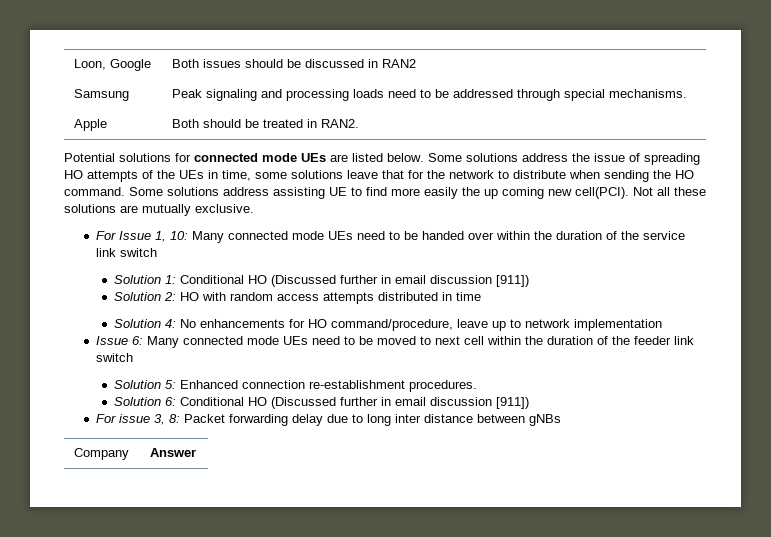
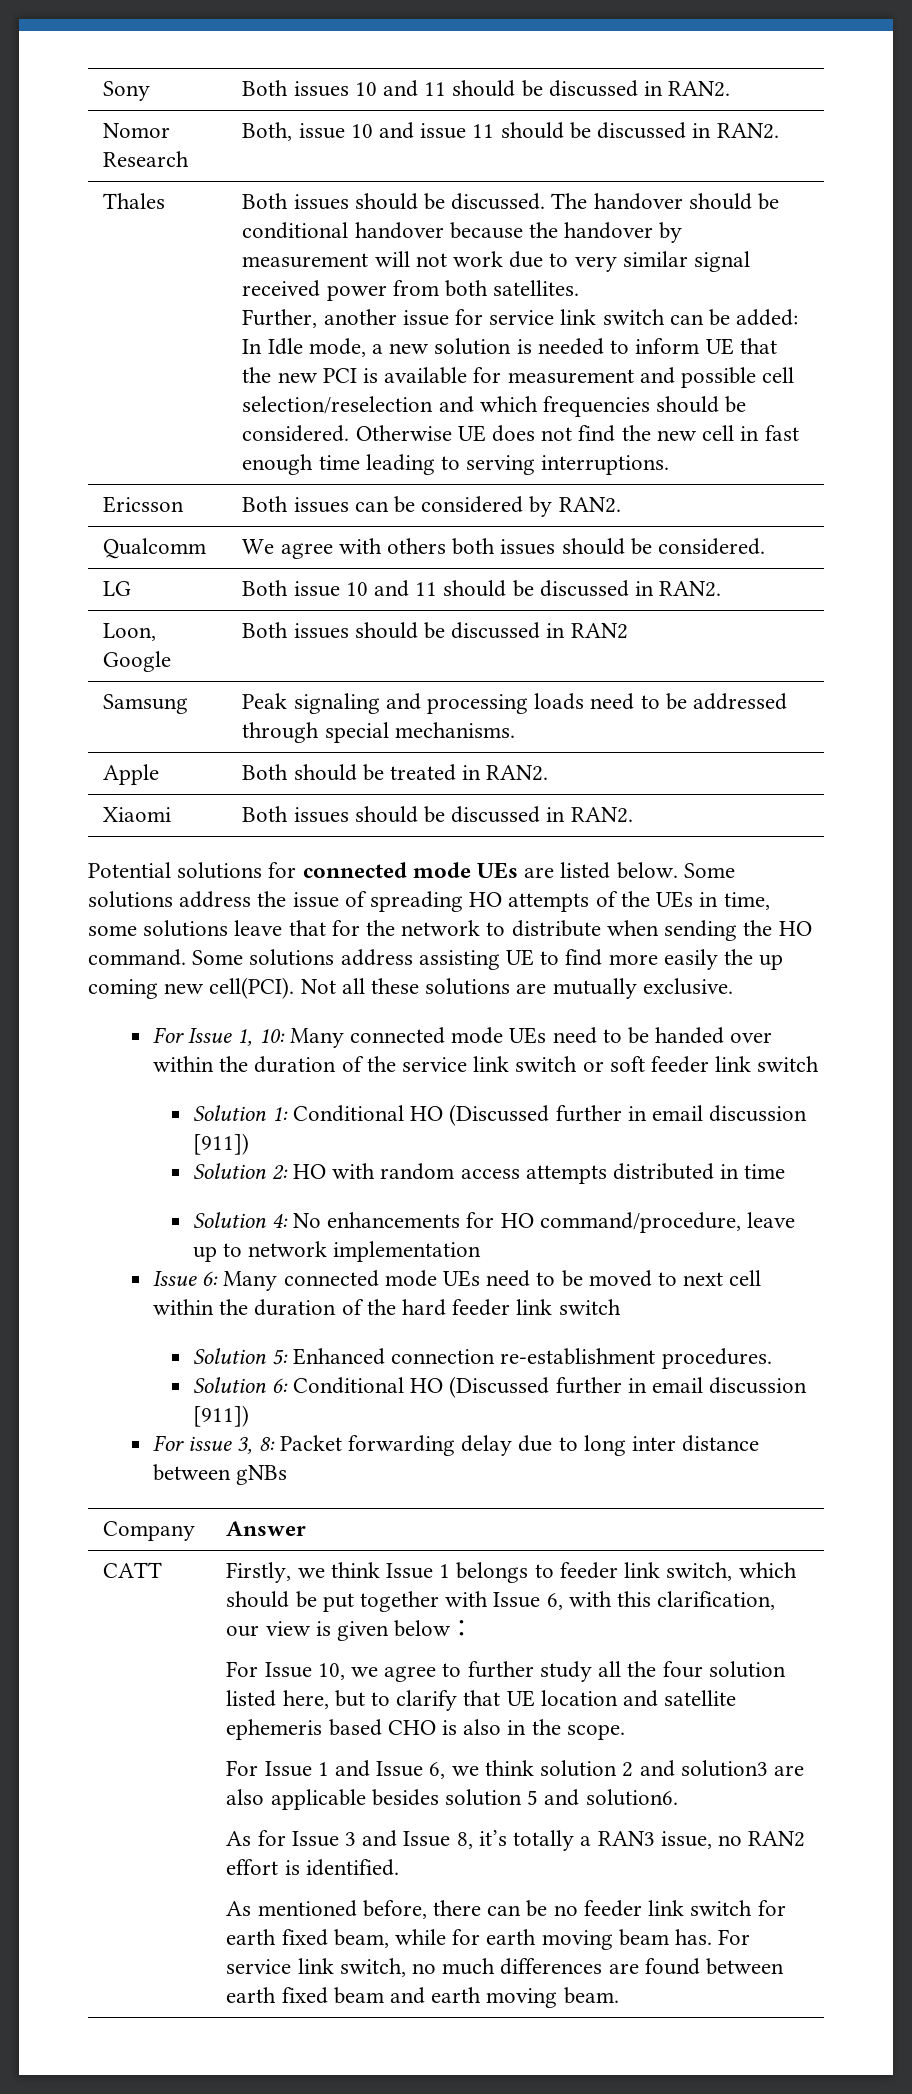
+ Sony | Both issues 10 and 11 should be discussed in RAN2.
+ Nomor Research | Both, issue 10 and issue 11 should be discussed in RAN2.
+ Thales | Both issues should be discussed. The handover should be conditional handover because the handover by measurement will not work due to very similar signal received power from both satellites.
+ Further, another issue for service link switch can be added: In Idle mode, a new solution is needed to inform UE that the new PCI is available for measurement and possible cell selection/reselection and which frequencies should be considered. Otherwise UE does not find the new cell in fast enough time leading to serving interruptions.
+ Ericsson | Both issues can be considered by RAN2.
+ Qualcomm | We agree with others both issues should be considered.
+ LG | Both issue 10 and 11 should be discussed in RAN2.
+ Xiaomi | Both issues should be discussed in RAN2.
- For Issue 1, 10: Many connected mode UEs need to be handed over within the duration of the service link switch
+ For Issue 1, 10: Many connected mode UEs need to be handed over within the duration of the service link switch or soft feeder link switch
- Issue 6: Many connected mode UEs need to be moved to next cell within the duration of the feeder link switch
+ Issue 6: Many connected mode UEs need to be moved to next cell within the duration of the hard feeder link switch
+ CATT | Firstly, we think Issue 1 belongs to feeder link switch, which should be put together with Issue 6, with this clarification, our view is given below：
+ For Issue 10, we agree to further study all the four solution listed here, but to clarify that UE location and satellite ephemeris based CHO is also in the scope.
+ For Issue 1 and Issue 6, we think solution 2 and solution3 are also applicable besides solution 5 and solution6.
+ As for Issue 3 and Issue 8, it’s totally a RAN3 issue, no RAN2 effort is identified.
+ As mentioned before, there can be no feeder link switch for earth fixed beam, while for earth moving beam has. For service link switch, no much differences are found between earth fixed beam and earth moving beam.

